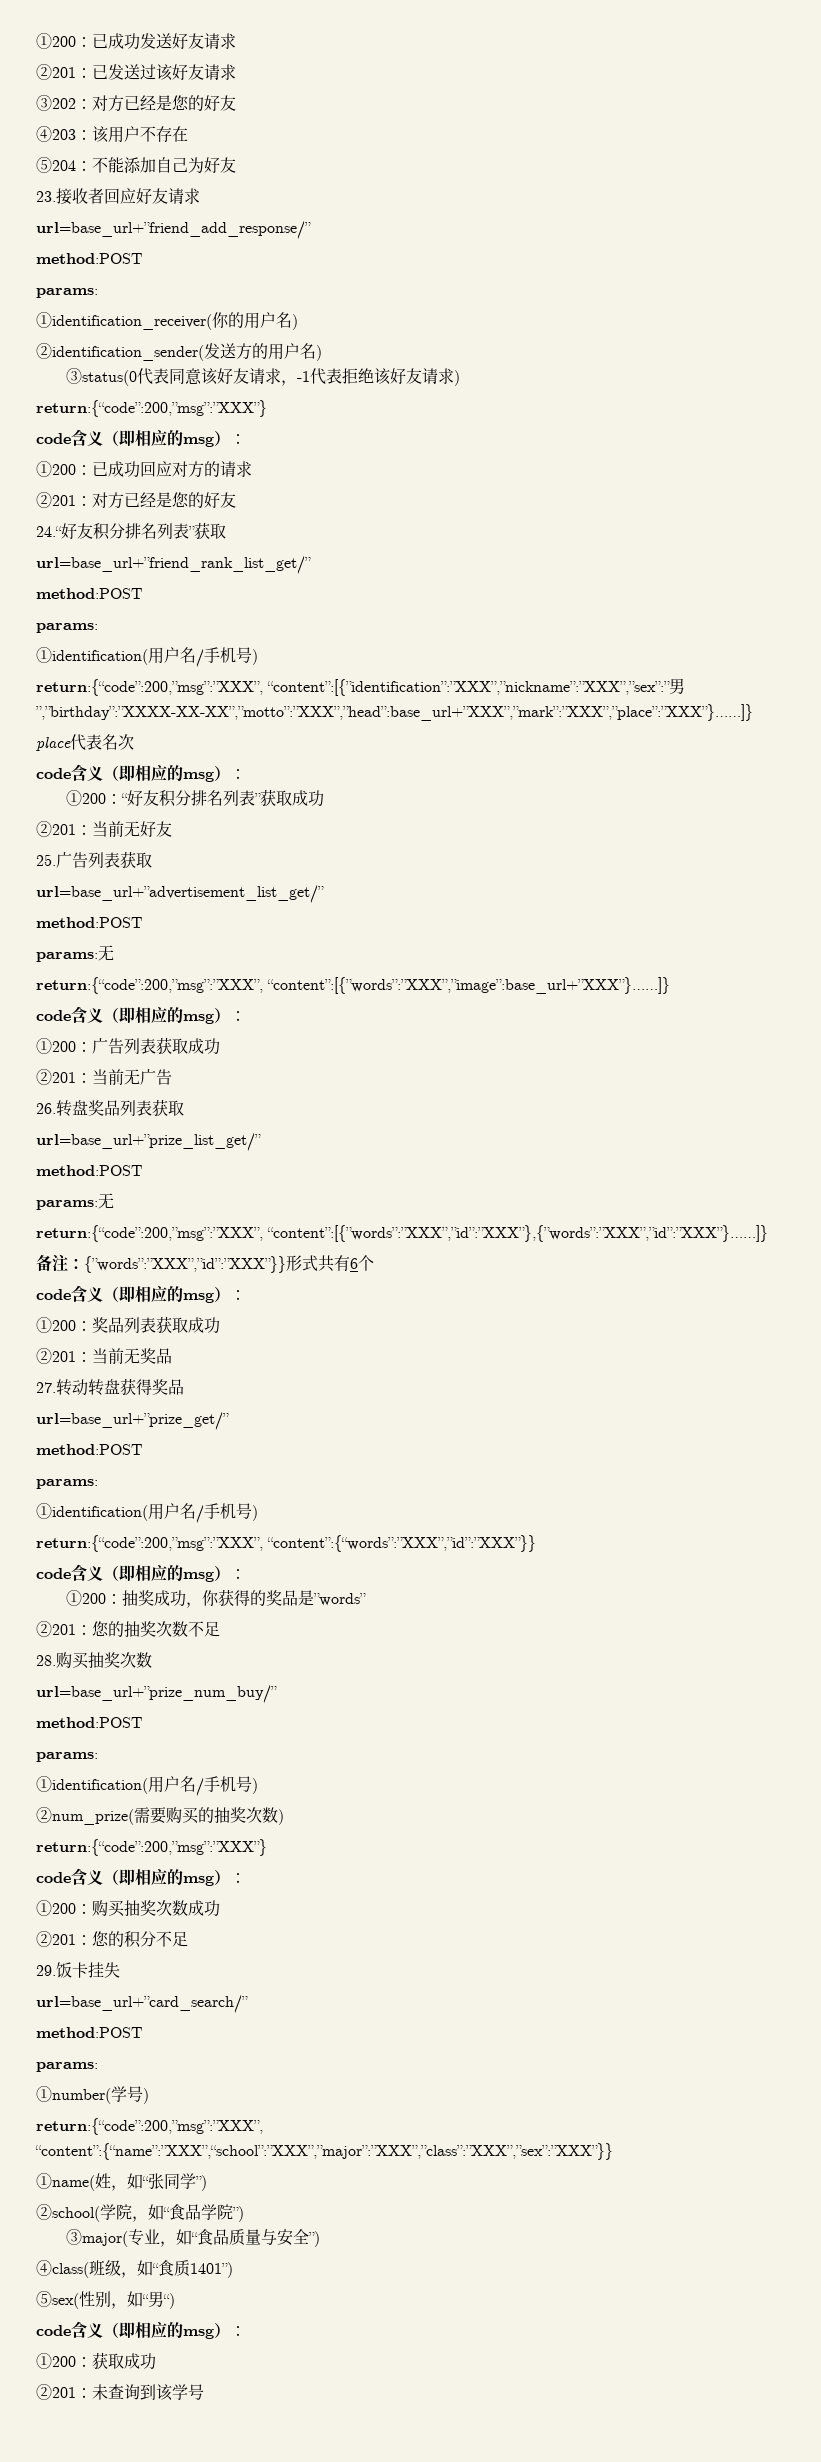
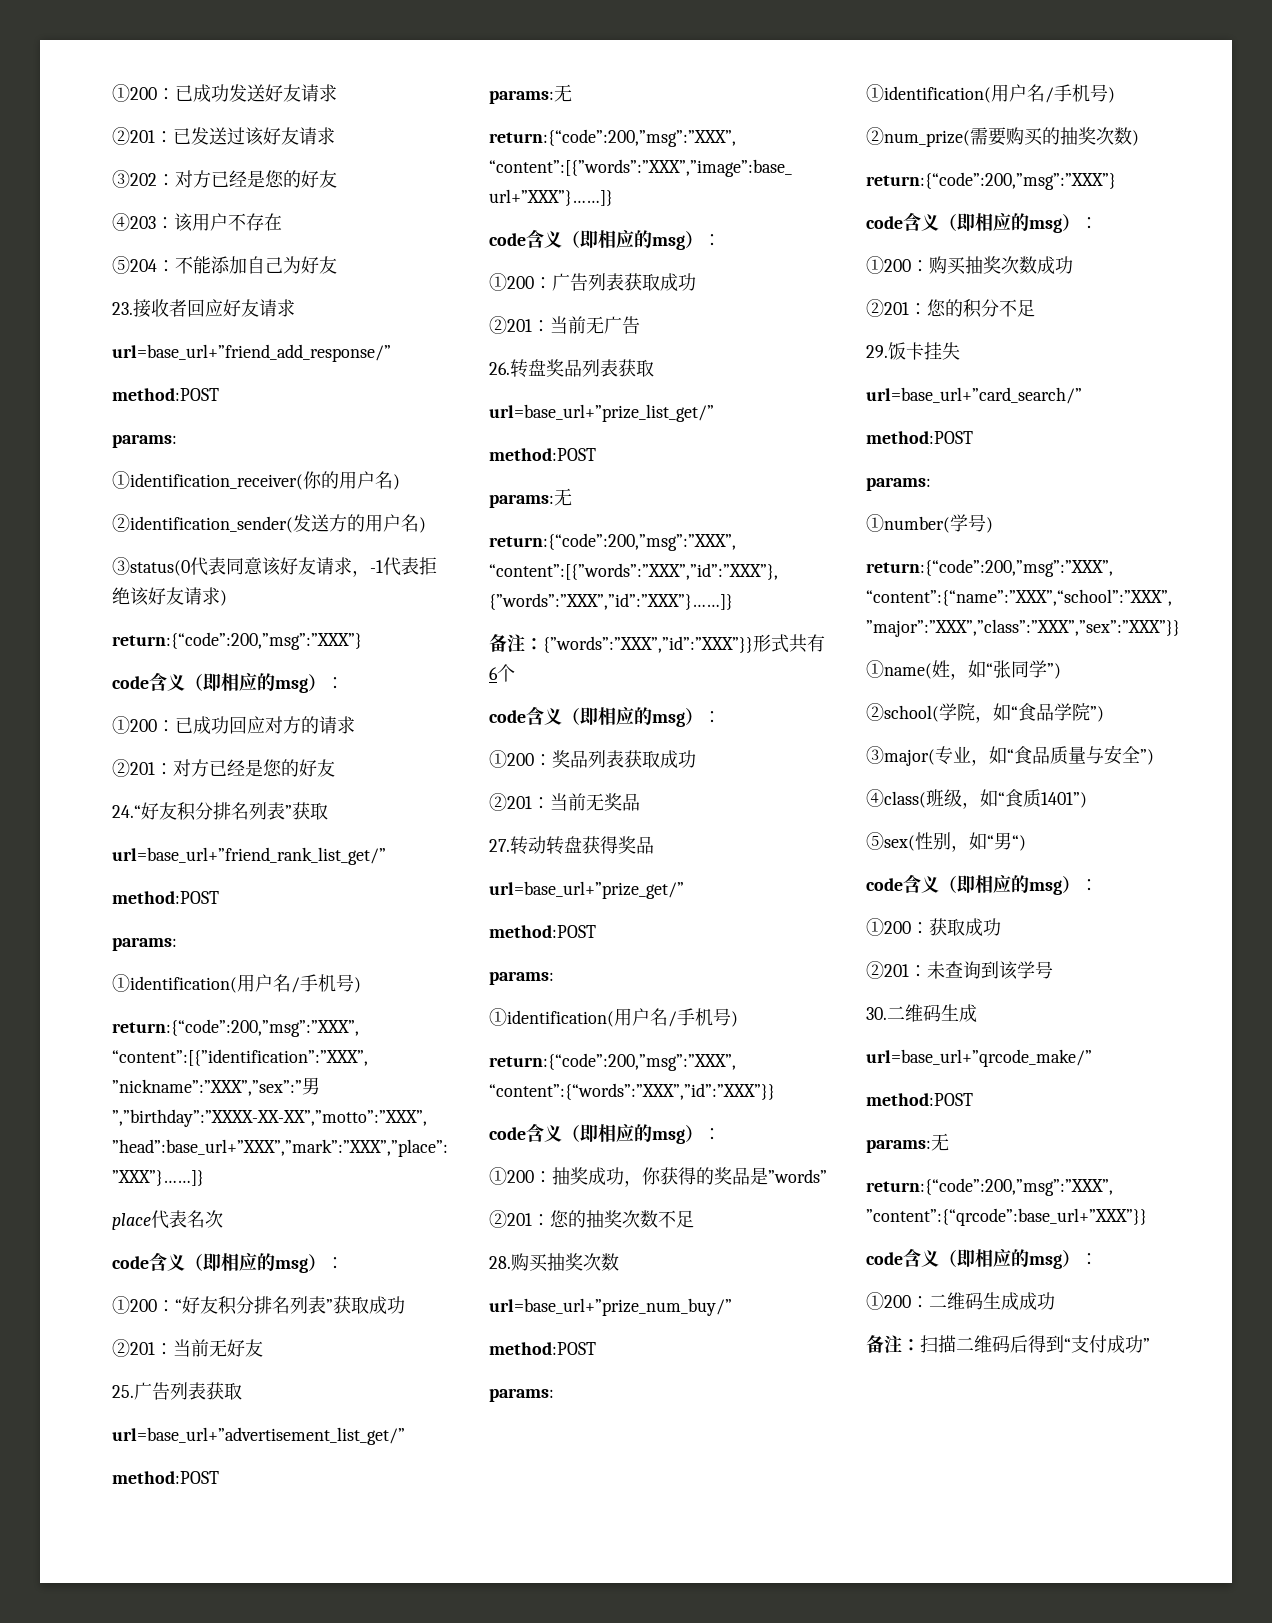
+ 30.二维码生成
+ url=base_url+”qrcode_make/”
+ method:POST
+ params:无
+ return:{“code”:200,”msg”:”XXX”, ”content”:{“qrcode”:base_url+”XXX”}}
+ code含义（即相应的msg）：
+ ①200：二维码生成成功
+ 备注：扫描二维码后得到“支付成功”

